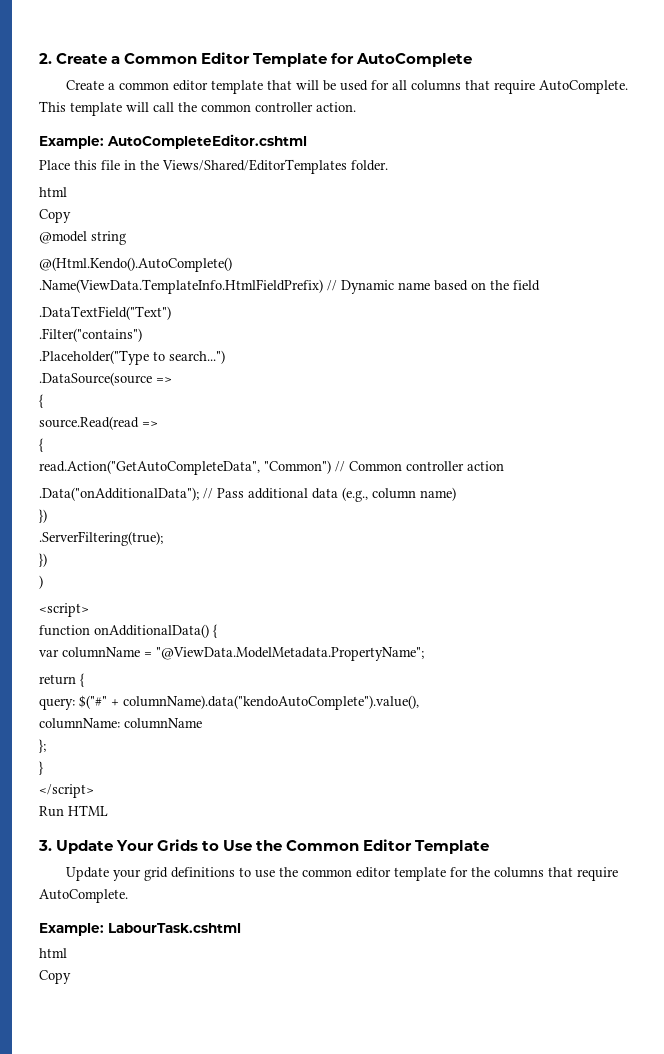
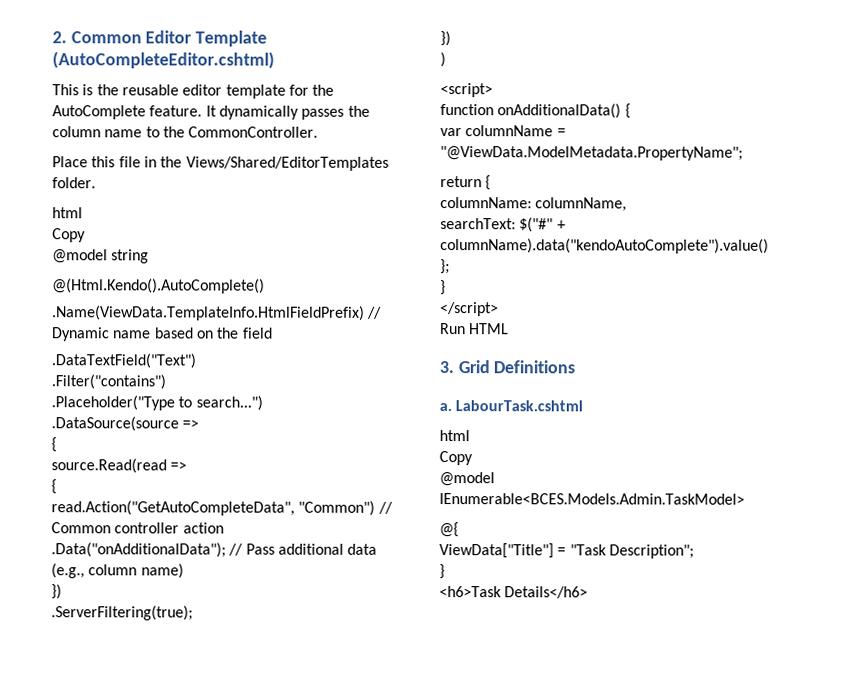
- 2. Create a Common Editor Template for AutoComplete
- Create a common editor template that will be used for all columns that require AutoComplete. This template will call the common controller action.
- Example: AutoCompleteEditor.cshtml
+ 2. Common Editor Template (AutoCompleteEditor.cshtml)
+ This is the reusable editor template for the AutoComplete feature. It dynamically passes the column name to the CommonController.
- query: $("#" + columnName).data("kendoAutoComplete").value(),
- columnName: columnName
+ columnName: columnName,
+ searchText: $("#" + columnName).data("kendoAutoComplete").value()
- 3. Update Your Grids to Use the Common Editor Template
- Update your grid definitions to use the common editor template for the columns that require AutoComplete.
- Example: LabourTask.cshtml
+ 3. Grid Definitions
+ a. LabourTask.cshtml
  html
  Copy
+ @model IEnumerable<BCES.Models.Admin.TaskModel>
+ @{
+ ViewData["Title"] = "Task Description";
+ }
+ <h6>Task Details</h6>

